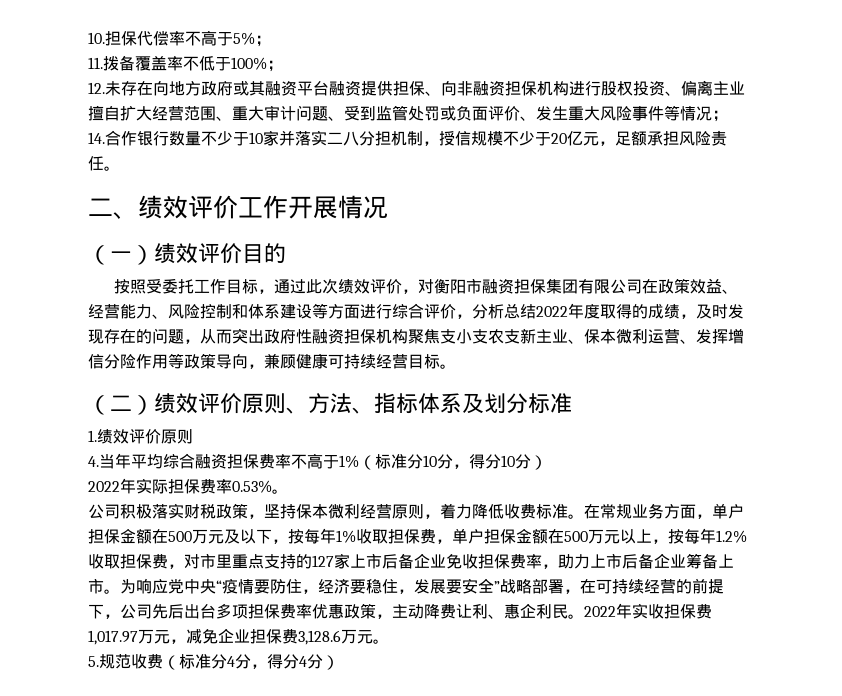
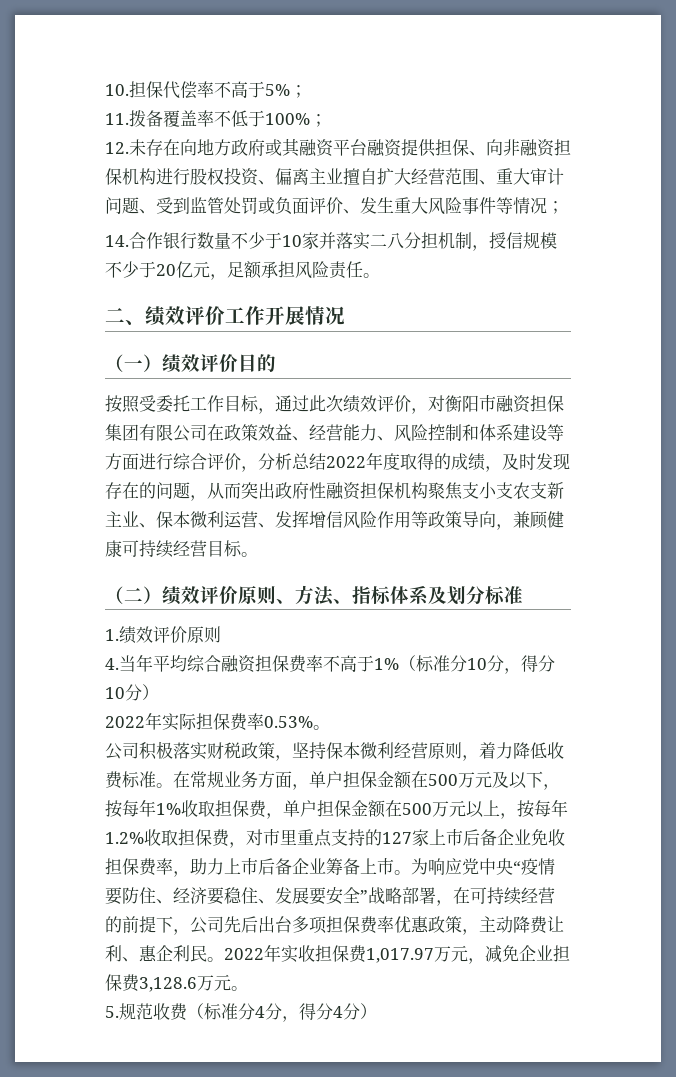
- 按照受委托工作目标，通过此次绩效评价，对衡阳市融资担保集团有限公司在政策效益、经营能力、风险控制和体系建设等方面进行综合评价，分析总结2022年度取得的成绩，及时发现存在的问题，从而突出政府性融资担保机构聚焦支小支农支新主业、保本微利运营、发挥增信分险作用等政策导向，兼顾健康可持续经营目标。
+ 按照受委托工作目标，通过此次绩效评价，对衡阳市融资担保集团有限公司在政策效益、经营能力、风险控制和体系建设等方面进行综合评价，分析总结2022年度取得的成绩，及时发现存在的问题，从而突出政府性融资担保机构聚焦支小支农支新主业、保本微利运营、发挥增信风险作用等政策导向，兼顾健康可持续经营目标。
- 为响应党中央“疫情要防住，经济要稳住，发展要安全”战略部署，在可持续经营的前提下，公司先后出台多项担保费率优惠政策，主动降费让利、惠企利民。
+ 为响应党中央“疫情要防住、经济要稳住、发展要安全”战略部署，在可持续经营的前提下，公司先后出台多项担保费率优惠政策，主动降费让利、惠企利民。

